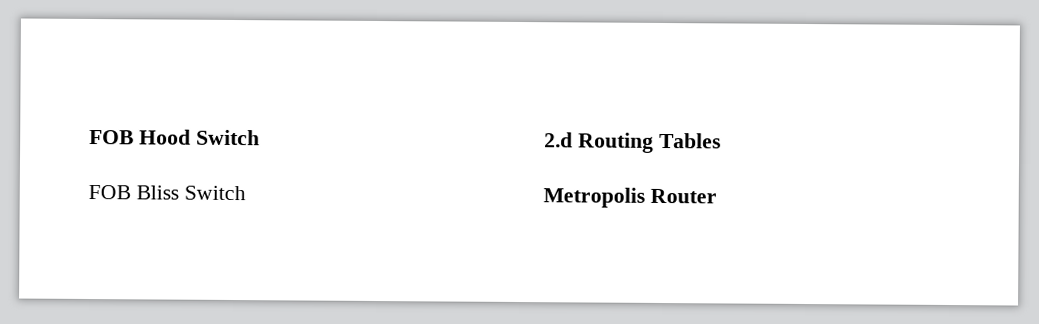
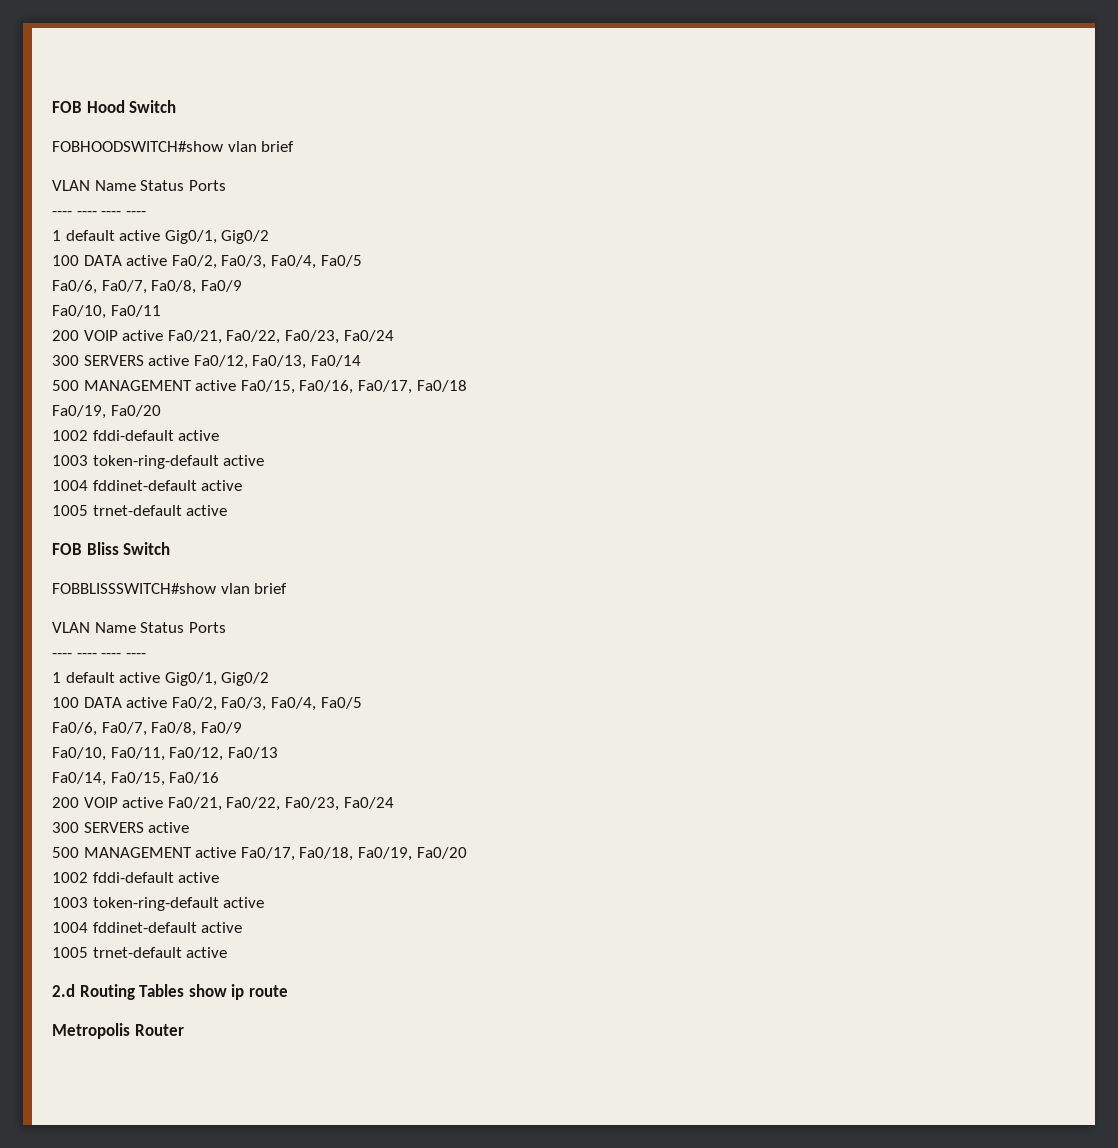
+ FOBHOODSWITCH#show vlan brief
+ VLAN Name Status Ports
+ ---- ---- ---- ----
+ 1 default active Gig0/1, Gig0/2
+ 100 DATA active Fa0/2, Fa0/3, Fa0/4, Fa0/5
+ Fa0/6, Fa0/7, Fa0/8, Fa0/9
+ Fa0/10, Fa0/11
+ 200 VOIP active Fa0/21, Fa0/22, Fa0/23, Fa0/24
+ 300 SERVERS active Fa0/12, Fa0/13, Fa0/14
+ 500 MANAGEMENT active Fa0/15, Fa0/16, Fa0/17, Fa0/18
+ Fa0/19, Fa0/20
+ 1002 fddi-default active
+ 1003 token-ring-default active
+ 1004 fddinet-default active
+ 1005 trnet-default active
  FOB Bliss Switch
+ FOBBLISSSWITCH#show vlan brief
+ VLAN Name Status Ports
+ ---- ---- ---- ----
+ 1 default active Gig0/1, Gig0/2
+ 100 DATA active Fa0/2, Fa0/3, Fa0/4, Fa0/5
+ Fa0/6, Fa0/7, Fa0/8, Fa0/9
+ Fa0/10, Fa0/11, Fa0/12, Fa0/13
+ Fa0/14, Fa0/15, Fa0/16
+ 200 VOIP active Fa0/21, Fa0/22, Fa0/23, Fa0/24
+ 300 SERVERS active
+ 500 MANAGEMENT active Fa0/17, Fa0/18, Fa0/19, Fa0/20
+ 1002 fddi-default active
+ 1003 token-ring-default active
+ 1004 fddinet-default active
+ 1005 trnet-default active
- 2.d Routing Tables
+ 2.d Routing Tables show ip route

